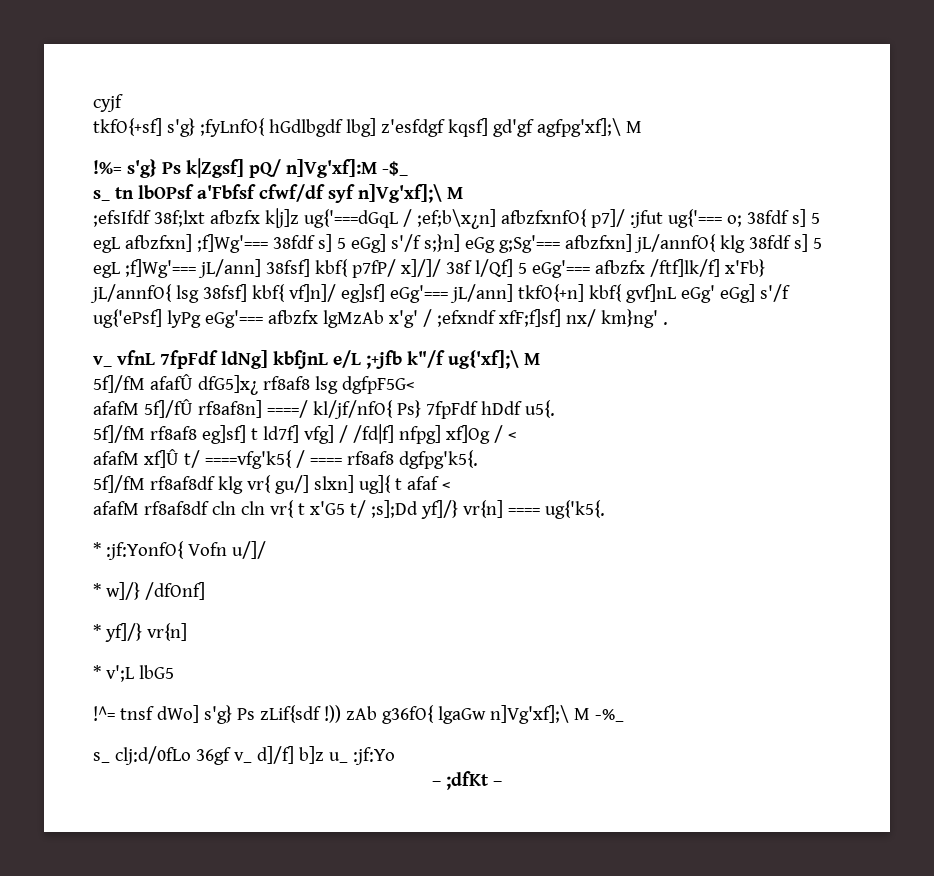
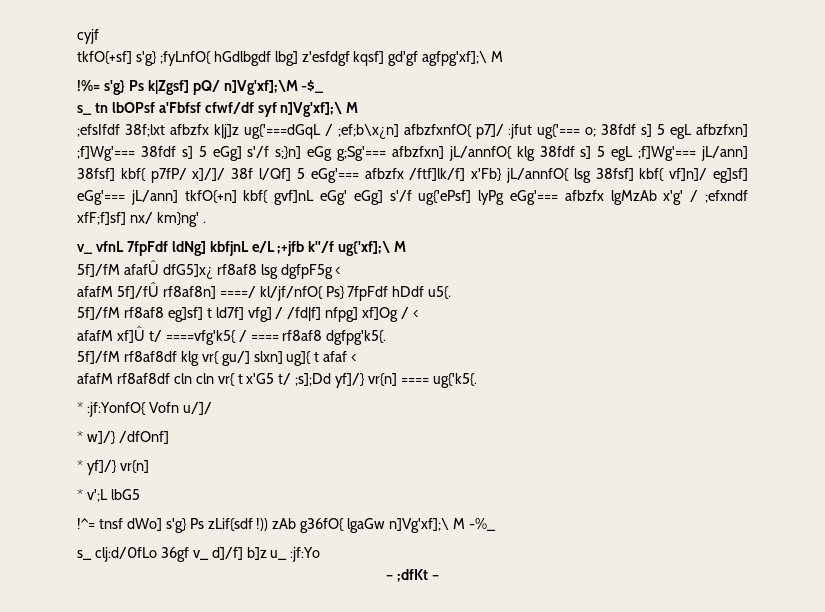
- !%= s'g} Ps k|Zgsf] pQ/ n]Vg'xf]:M -$_
+ !%= s'g} Ps k|Zgsf] pQ/ n]Vg'xf];\M -$_
- 5f]/fM afafÛ dfG5]x¿ rf8af8 lsg dgfpF5G<
+ 5f]/fM afafÛ dfG5]x¿ rf8af8 lsg dgfpF5g <

